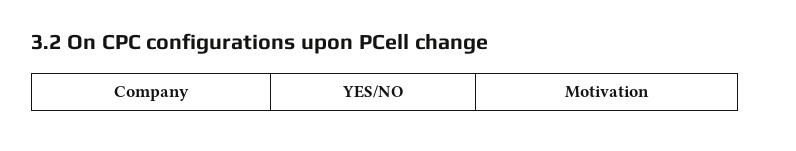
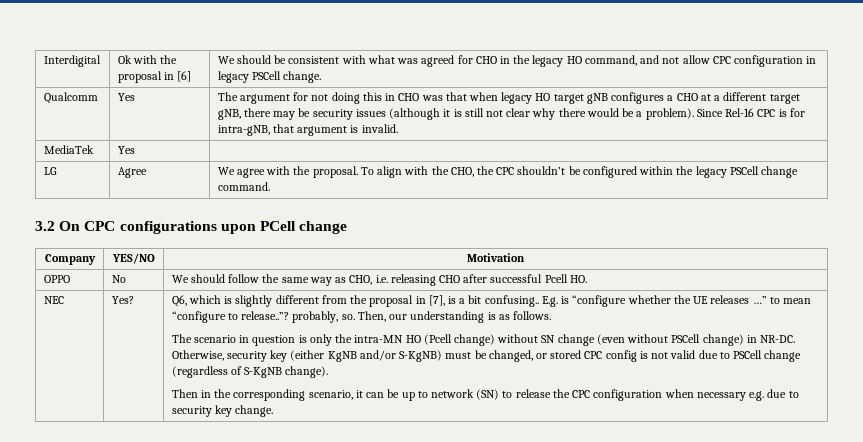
+ Interdigital | Ok with the proposal in [6] | We should be consistent with what was agreed for CHO in the legacy HO command, and not allow CPC configuration in legacy PSCell change.
+ Qualcomm | Yes | The argument for not doing this in CHO was that when legacy HO target gNB configures a CHO at a different target gNB, there may be security issues (although it is still not clear why there would be a problem). Since Rel-16 CPC is for intra-gNB, that argument is invalid.
+ MediaTek | Yes |
+ LG | Agree | We agree with the proposal. To align with the CHO, the CPC shouldn’t be configured within the legacy PSCell change command.
+ OPPO | No | We should follow the same way as CHO, i.e. releasing CHO after successful Pcell HO.
+ NEC | Yes? | Q6, which is slightly different from the proposal in [7], is a bit confusing.. E.g. is “configure whether the UE releases …” to mean “configure to release..”? probably, so. Then, our understanding is as follows.
+ The scenario in question is only the intra-MN HO (Pcell change) without SN change (even without PSCell change) in NR-DC. Otherwise, security key (either KgNB and/or S-KgNB) must be changed, or stored CPC config is not valid due to PSCell change (regardless of S-KgNB change).
+ Then in the corresponding scenario, it can be up to network (SN) to release the CPC configuration when necessary e.g. due to security key change.

